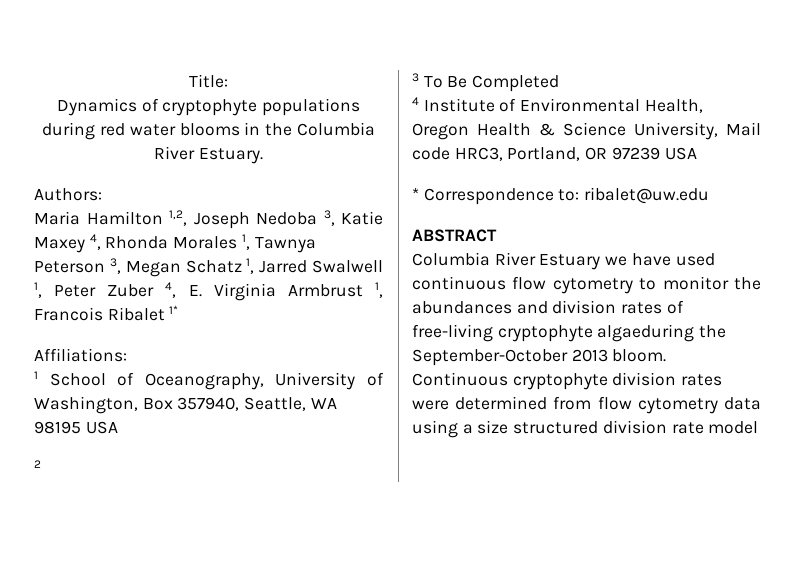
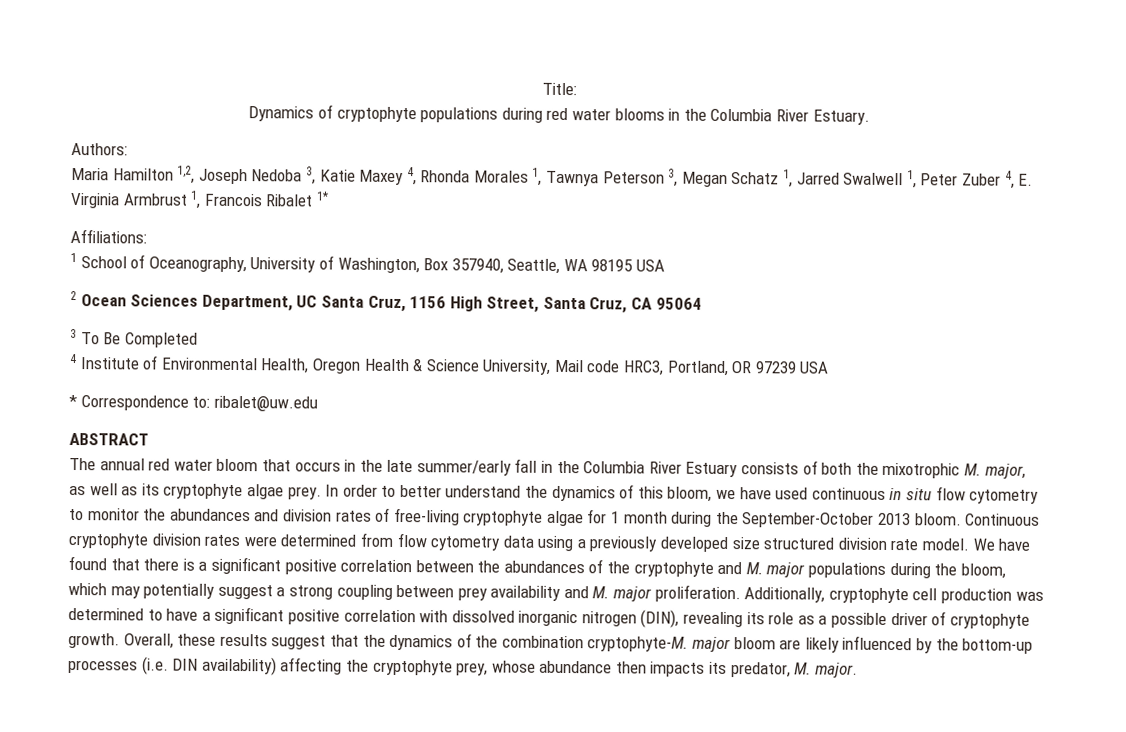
- 2
+ 2 Ocean Sciences Department, UC Santa Cruz, 1156 High Street, Santa Cruz, CA 95064
- Columbia River Estuary we have used continuous flow cytometry to monitor the abundances and division rates of free-living cryptophyte algaeduring the September-October 2013 bloom.
+ The annual red water bloom that occurs in the late summer/early fall in the Columbia River Estuary consists of both the mixotrophic M. major, as well as its cryptophyte algae prey. In order to better understand the dynamics of this bloom, we have used continuous in situ flow cytometry to monitor the abundances and division rates of free-living cryptophyte algae for 1 month during the September-October 2013 bloom.
- Continuous cryptophyte division rates were determined from flow cytometry data using a size structured division rate model
+ Continuous cryptophyte division rates were determined from flow cytometry data using a previously developed size structured division rate model. We have found that there is a significant positive correlation between the abundances of the cryptophyte and M. major populations during the bloom, which may potentially suggest a strong coupling between prey availability and M. major proliferation. Additionally, cryptophyte cell production was determined to have a significant positive correlation with dissolved inorganic nitrogen (DIN), revealing its role as a possible driver of cryptophyte growth. Overall, these results suggest that the dynamics of the combination cryptophyte-M. major bloom are likely influenced by the bottom-up processes (i.e. DIN availability) affecting the cryptophyte prey, whose abundance then impacts its predator, M. major.

